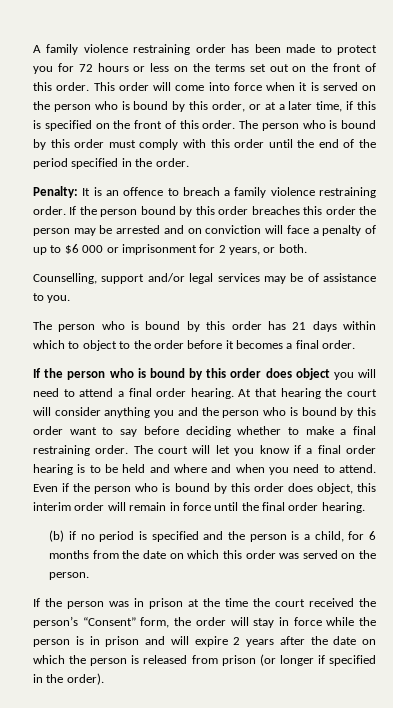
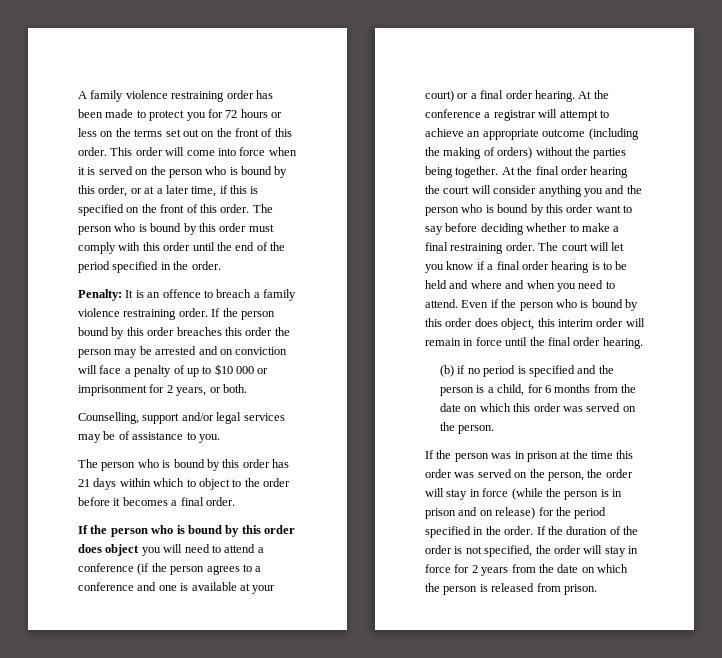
- If the person bound by this order breaches this order the person may be arrested and on conviction will face a penalty of up to $6 000 or imprisonment for 2 years, or both.
+ If the person bound by this order breaches this order the person may be arrested and on conviction will face a penalty of up to $10 000 or imprisonment for 2 years, or both.
- If the person who is bound by this order does object you will need to attend a final order hearing. At that hearing the court will consider anything you and the person who is bound by this order want to say before deciding whether to make a final restraining order.
+ If the person who is bound by this order does object you will need to attend a conference (if the person agrees to a conference and one is available at your court) or a final order hearing. At the conference a registrar will attempt to achieve an appropriate outcome (including the making of orders) without the parties being together. At the final order hearing the court will consider anything you and the person who is bound by this order want to say before deciding whether to make a final restraining order.
- If the person was in prison at the time the court received the person’s “Consent” form, the order will stay in force while the person is in prison and will expire 2 years after the date on which the person is released from prison (or longer if specified in the order).
+ If the person was in prison at the time this order was served on the person, the order will stay in force (while the person is in prison and on release) for the period specified in the order. If the duration of the order is not specified, the order will stay in force for 2 years from the date on which the person is released from prison.

